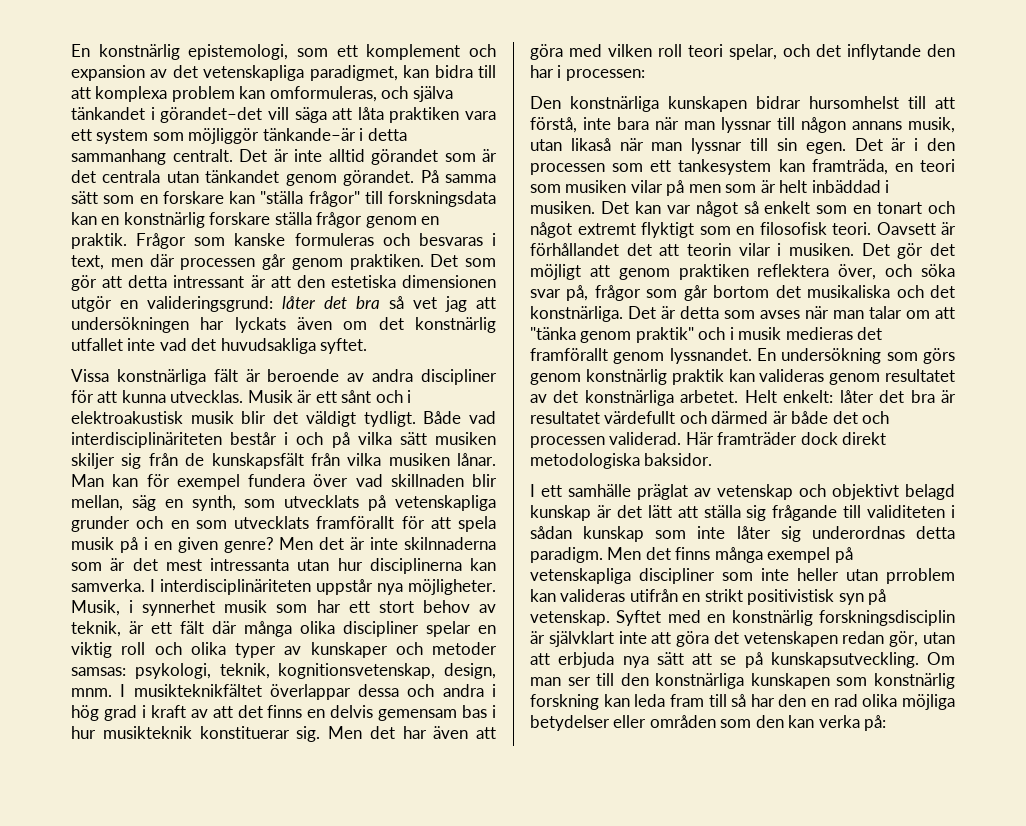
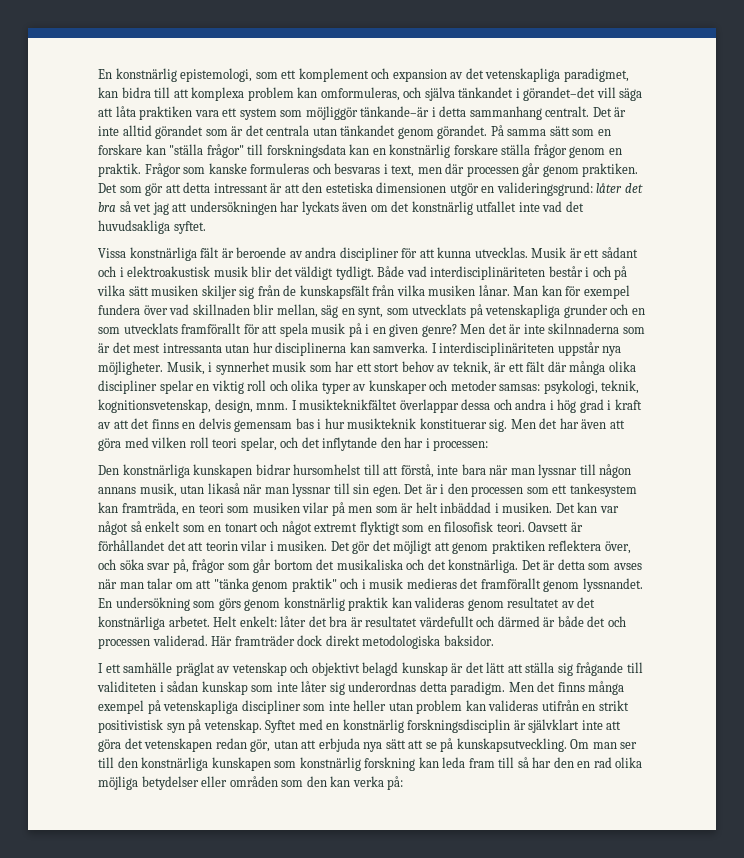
- Musik är ett sånt och i elektroakustisk musik blir det väldigt tydligt.
+ Musik är ett sådant och i elektroakustisk musik blir det väldigt tydligt.
- Man kan för exempel fundera över vad skillnaden blir mellan, säg en synth, som utvecklats på vetenskapliga grunder och en som utvecklats framförallt för att spela musik på i en given genre?
+ Man kan för exempel fundera över vad skillnaden blir mellan, säg en synt, som utvecklats på vetenskapliga grunder och en som utvecklats framförallt för att spela musik på i en given genre?
- Men det finns många exempel på vetenskapliga discipliner som inte heller utan prroblem kan valideras utifrån en strikt positivistisk syn på vetenskap.
+ Men det finns många exempel på vetenskapliga discipliner som inte heller utan problem kan valideras utifrån en strikt positivistisk syn på vetenskap.

